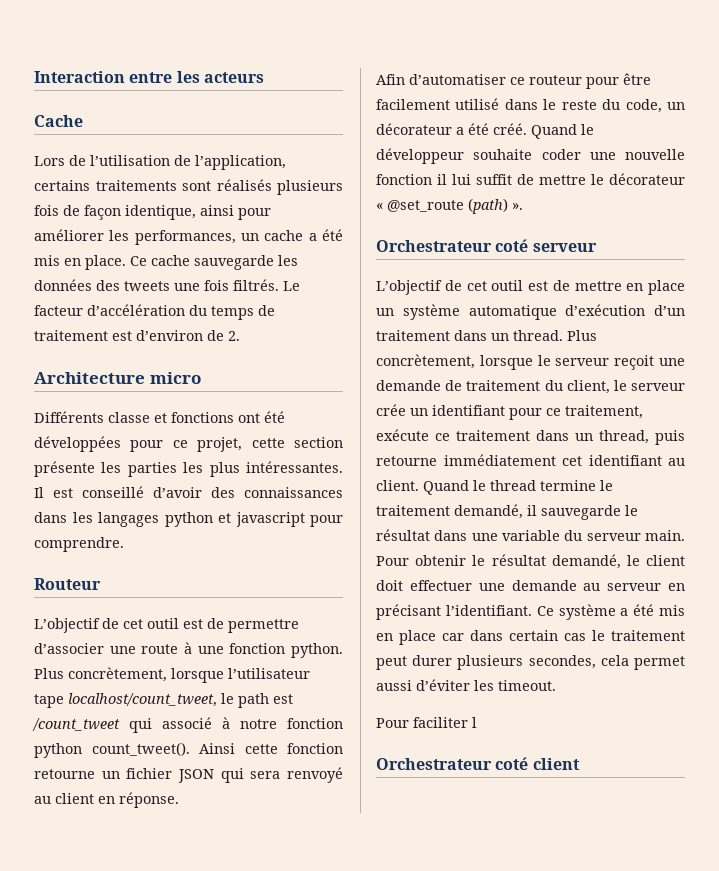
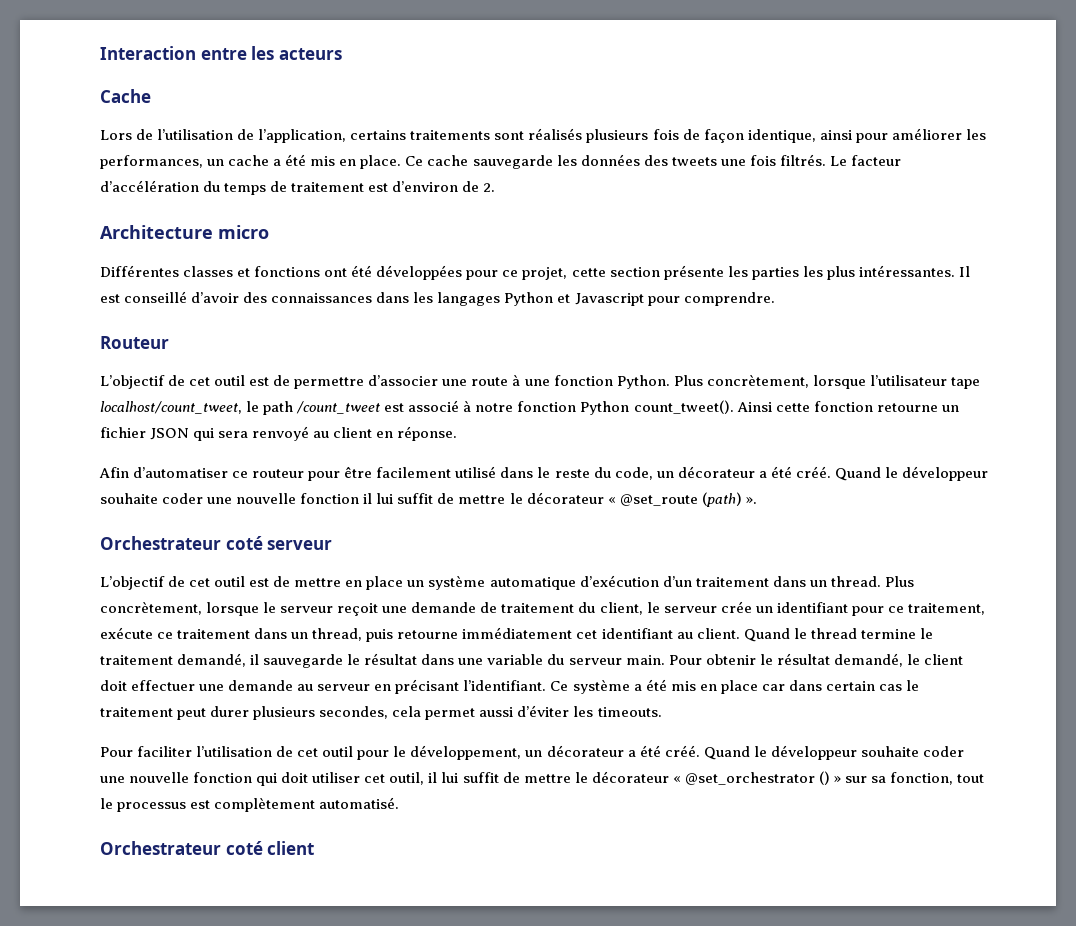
- Différents classe et fonctions ont été développées pour ce projet, cette section présente les parties les plus intéressantes.
+ Différentes classes et fonctions ont été développées pour ce projet, cette section présente les parties les plus intéressantes.
- Il est conseillé d’avoir des connaissances dans les langages python et javascript pour comprendre.
+ Il est conseillé d’avoir des connaissances dans les langages Python et Javascript pour comprendre.
- L’objectif de cet outil est de permettre d’associer une route à une fonction python.
+ L’objectif de cet outil est de permettre d’associer une route à une fonction Python.
- Plus concrètement, lorsque l’utilisateur tape localhost/count_tweet, le path est /count_tweet qui associé à notre fonction python count_tweet().
+ Plus concrètement, lorsque l’utilisateur tape localhost/count_tweet, le path /count_tweet est associé à notre fonction Python count_tweet().
- Ce système a été mis en place car dans certain cas le traitement peut durer plusieurs secondes, cela permet aussi d’éviter les timeout.
+ Ce système a été mis en place car dans certain cas le traitement peut durer plusieurs secondes, cela permet aussi d’éviter les timeouts.
- Pour faciliter l
+ Pour faciliter l’utilisation de cet outil pour le développement, un décorateur a été créé. Quand le développeur souhaite coder une nouvelle fonction qui doit utiliser cet outil, il lui suffit de mettre le décorateur « @set_orchestrator () » sur sa fonction, tout le processus est complètement automatisé.

